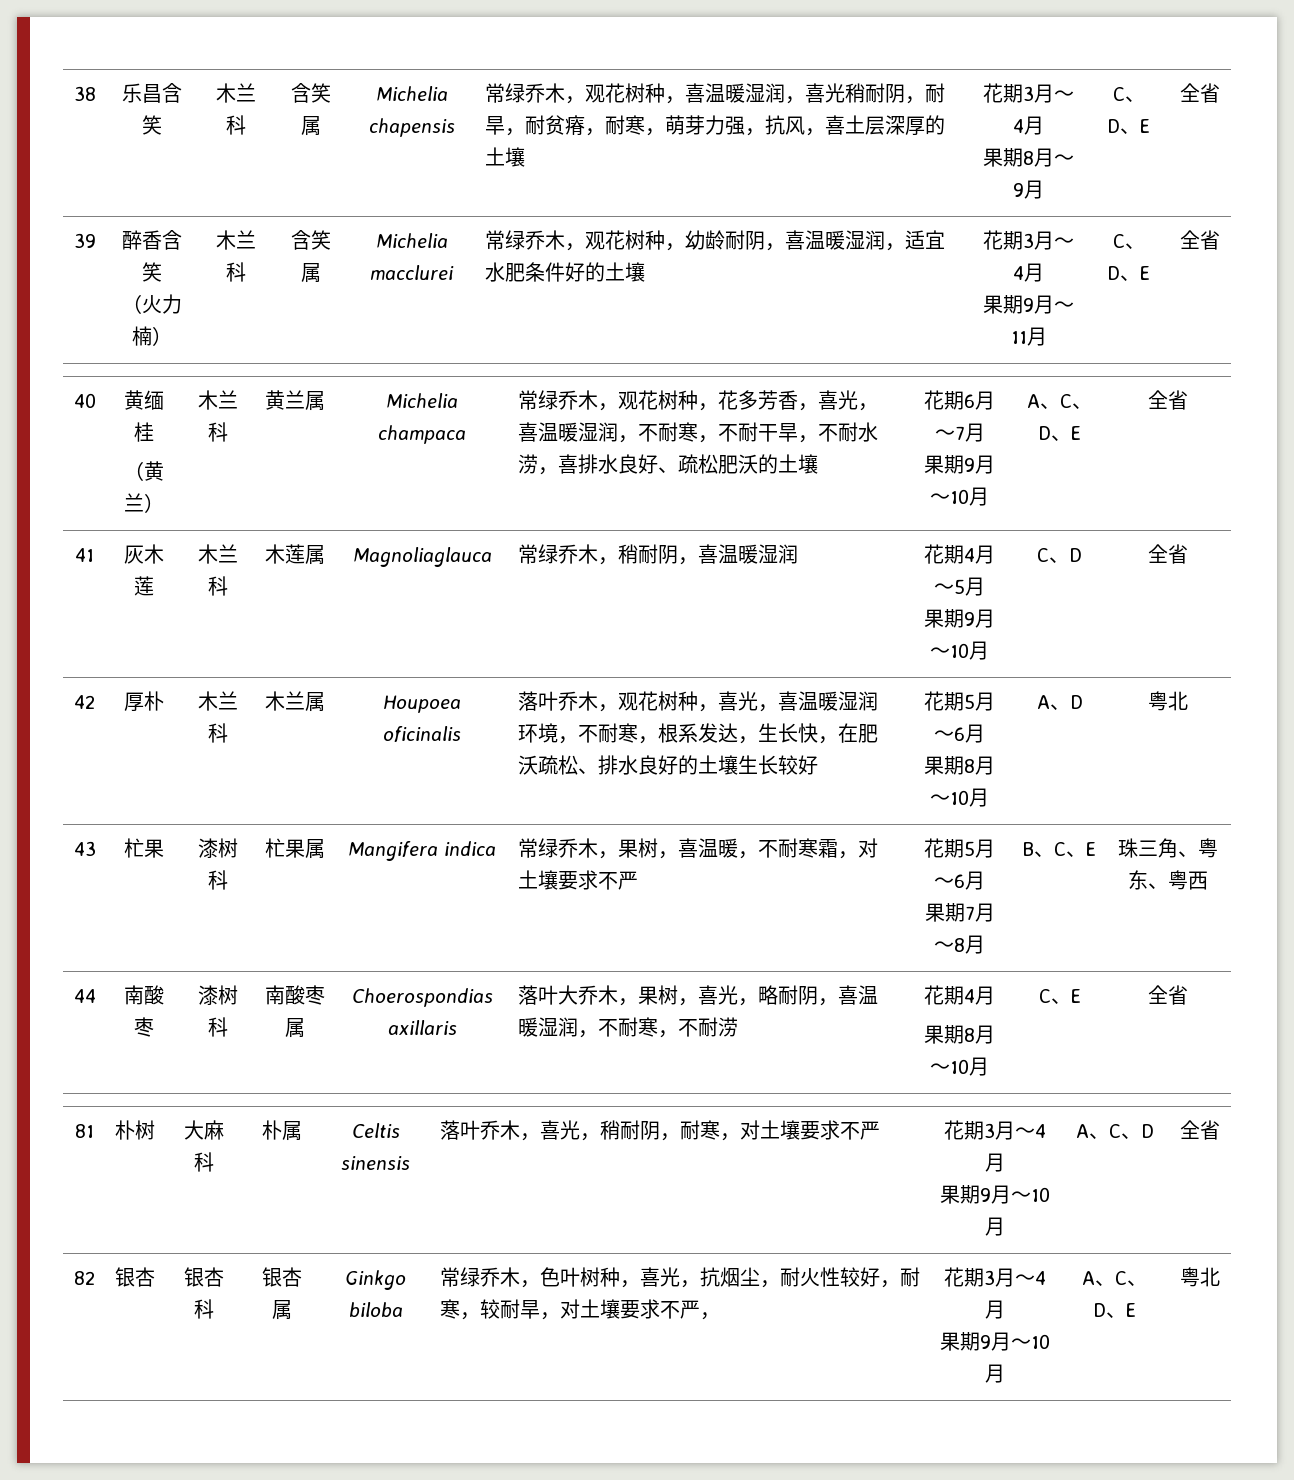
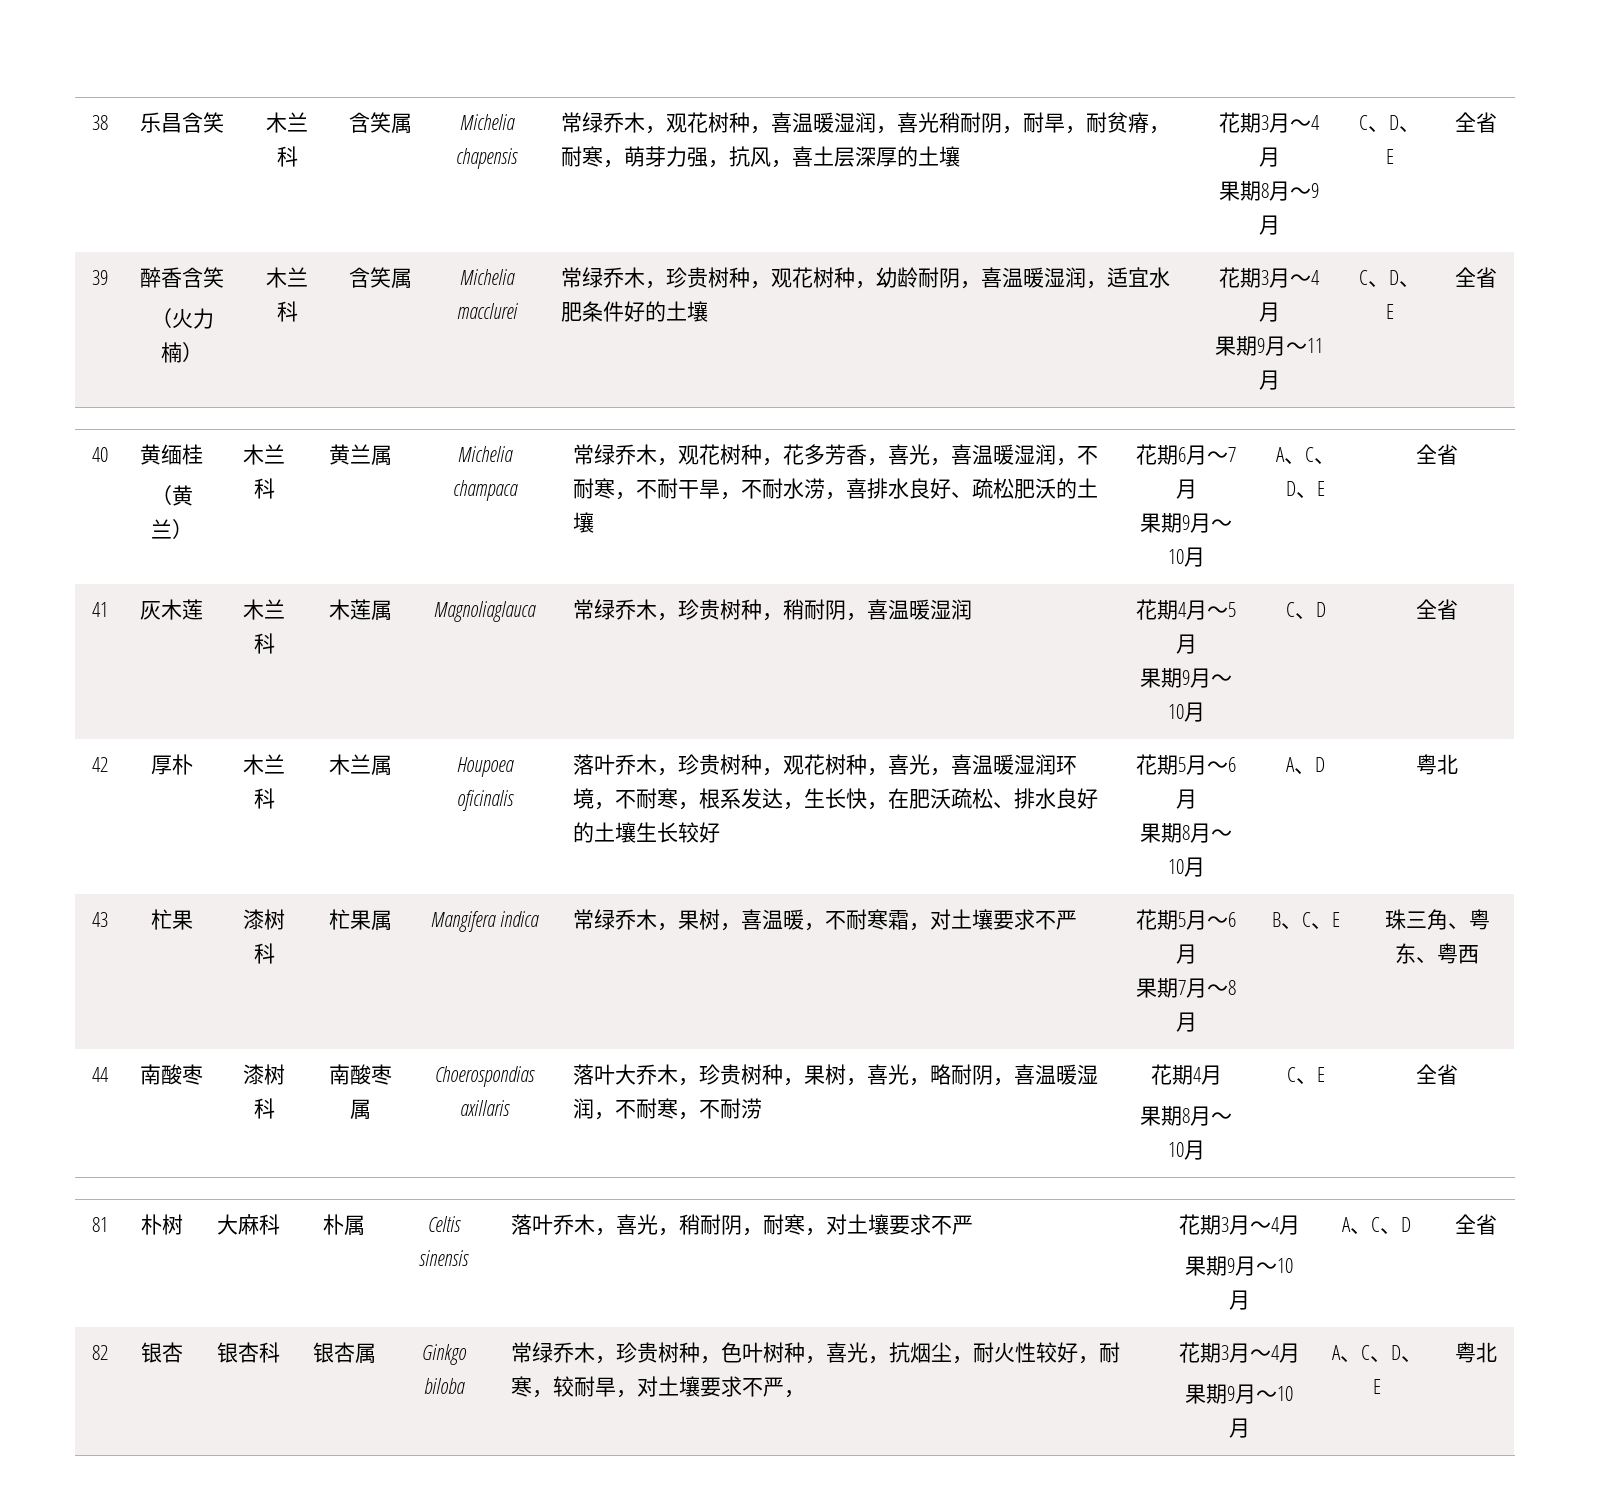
- 常绿乔木，观花树种，幼龄耐阴，喜温暖湿润，适宜水肥条件好的土壤
+ 常绿乔木，珍贵树种，观花树种，幼龄耐阴，喜温暖湿润，适宜水肥条件好的土壤
- 41 | 灰木莲 | 木兰科 | 木莲属 | Magnoliaglauca | 常绿乔木，稍耐阴，喜温暖湿润 | 花期4月～5月
+ 41 | 灰木莲 | 木兰科 | 木莲属 | Magnoliaglauca | 常绿乔木，珍贵树种，稍耐阴，喜温暖湿润 | 花期4月～5月
- 落叶乔木，观花树种，喜光，喜温暖湿润环境，不耐寒，根系发达，生长快，在肥沃疏松、排水良好的土壤生长较好
+ 落叶乔木，珍贵树种，观花树种，喜光，喜温暖湿润环境，不耐寒，根系发达，生长快，在肥沃疏松、排水良好的土壤生长较好
- 44 | 南酸枣 | 漆树科 | 南酸枣属 | Choerospondias axillaris | 落叶大乔木，果树，喜光，略耐阴，喜温暖湿润，不耐寒，不耐涝 | 花期4月
+ 44 | 南酸枣 | 漆树科 | 南酸枣属 | Choerospondias axillaris | 落叶大乔木，珍贵树种，果树，喜光，略耐阴，喜温暖湿润，不耐寒，不耐涝 | 花期4月
- 常绿乔木，色叶树种，喜光，抗烟尘，耐火性较好，耐寒，较耐旱，对土壤要求不严，
+ 常绿乔木，珍贵树种，色叶树种，喜光，抗烟尘，耐火性较好，耐寒，较耐旱，对土壤要求不严，

